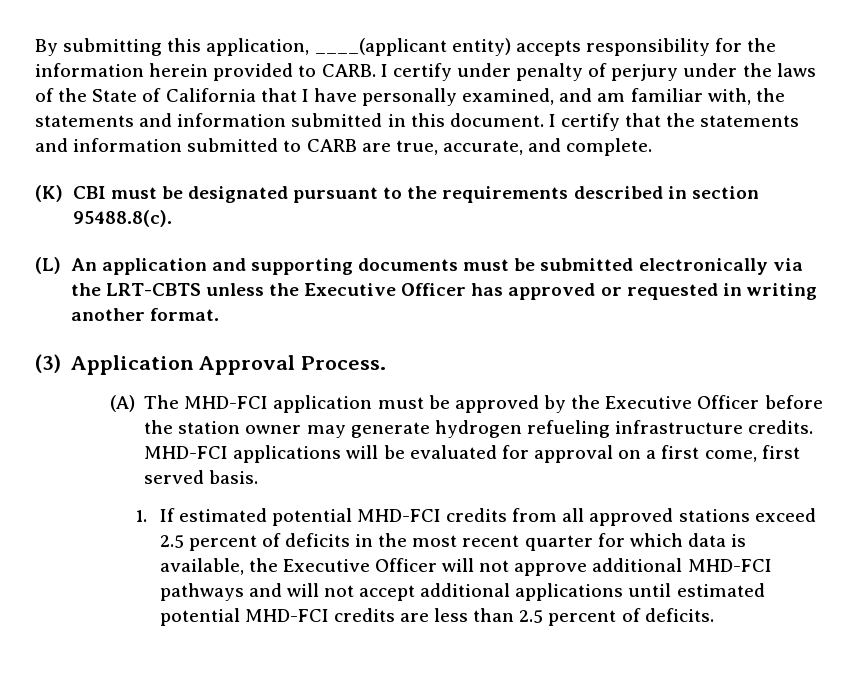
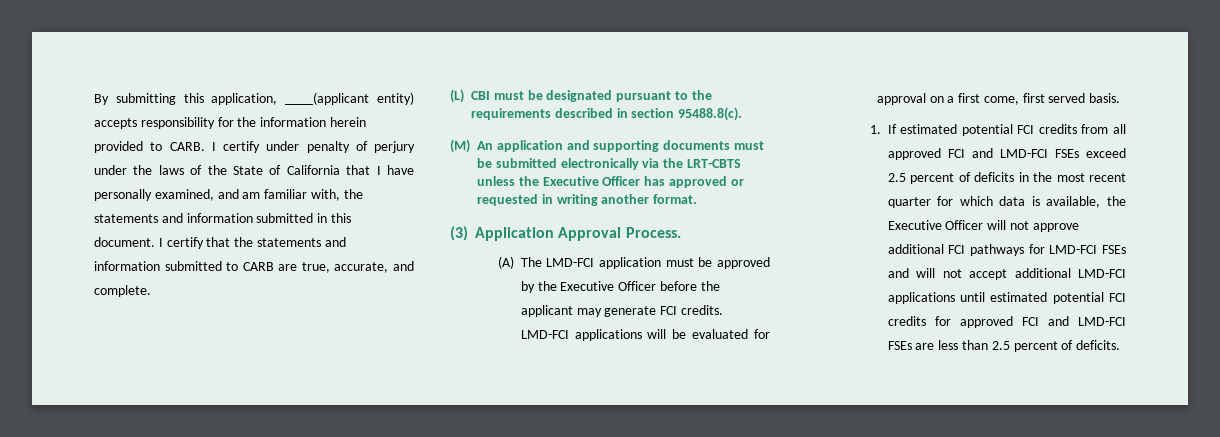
- (K) CBI must be designated pursuant to the requirements described in section 95488.8(c).
+ (L) CBI must be designated pursuant to the requirements described in section 95488.8(c).
- (L) An application and supporting documents must be submitted electronically via the LRT-CBTS unless the Executive Officer has approved or requested in writing another format.
+ (M) An application and supporting documents must be submitted electronically via the LRT-CBTS unless the Executive Officer has approved or requested in writing another format.
- (A) The MHD-FCI application must be approved by the Executive Officer before the station owner may generate hydrogen refueling infrastructure credits. MHD-FCI applications will be evaluated for approval on a first come, first served basis.
+ (A) The LMD-FCI application must be approved by the Executive Officer before the applicant may generate FCI credits. LMD-FCI applications will be evaluated for approval on a first come, first served basis.
- 1. If estimated potential MHD-FCI credits from all approved stations exceed 2.5 percent of deficits in the most recent quarter for which data is available, the Executive Officer will not approve additional MHD-FCI pathways and will not accept additional applications until estimated potential MHD-FCI credits are less than 2.5 percent of deficits.
+ 1. If estimated potential FCI credits from all approved FCI and LMD-FCI FSEs exceed 2.5 percent of deficits in the most recent quarter for which data is available, the Executive Officer will not approve additional FCI pathways for LMD-FCI FSEs and will not accept additional LMD-FCI applications until estimated potential FCI credits for approved FCI and LMD-FCI FSEs are less than 2.5 percent of deficits.

